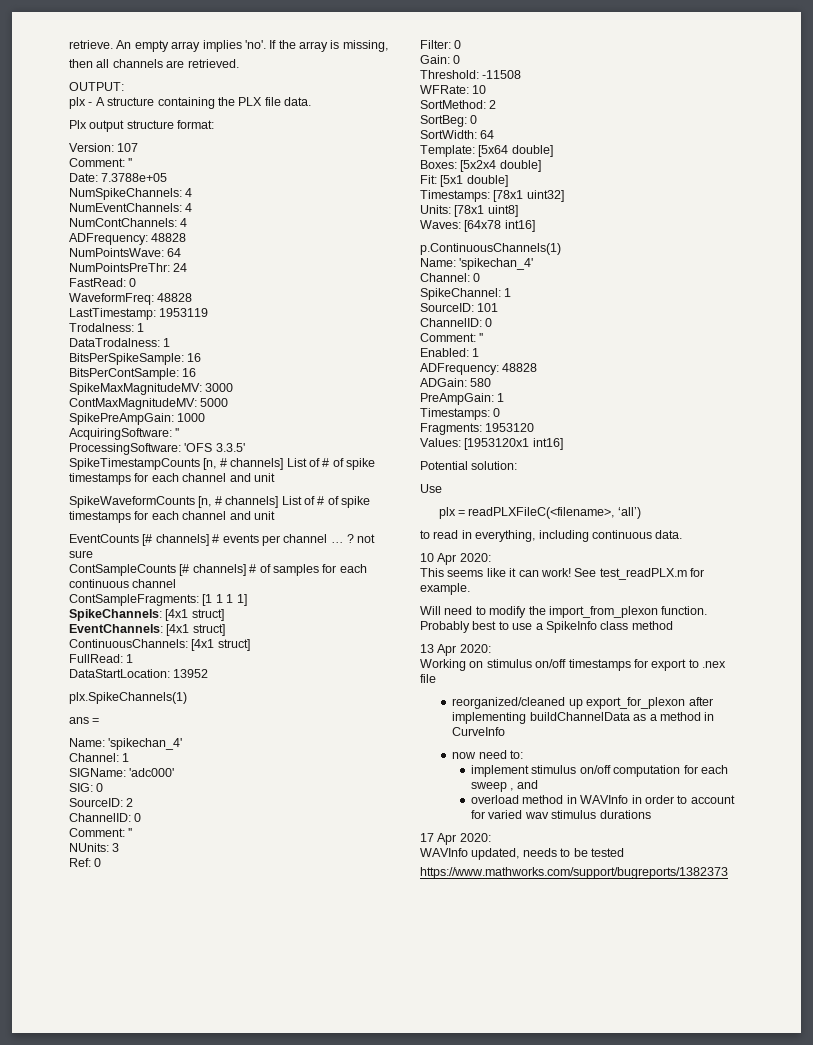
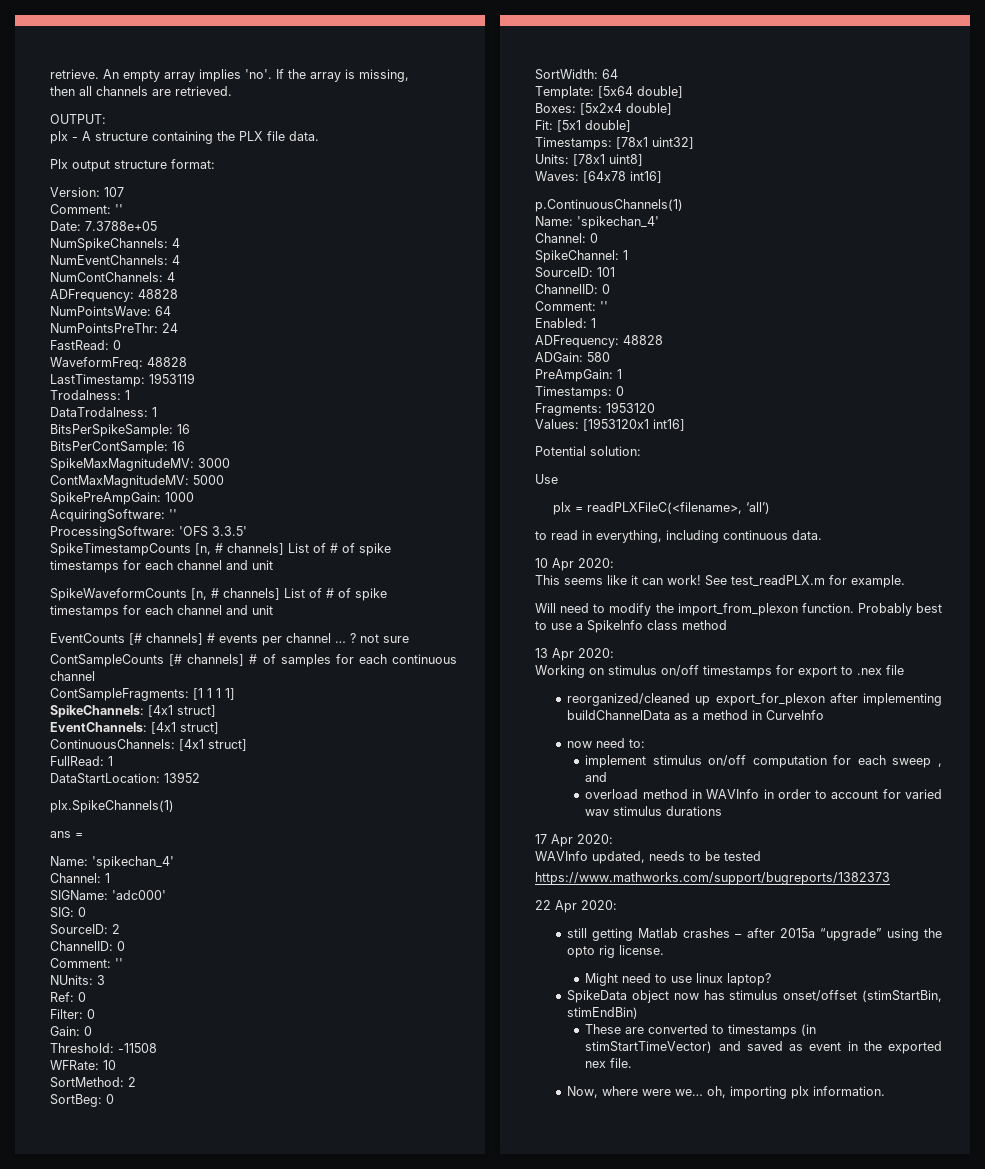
+ 22 Apr 2020:
+ still getting Matlab crashes – after 2015a “upgrade” using the opto rig license.
+ Might need to use linux laptop?
+ SpikeData object now has stimulus onset/offset (stimStartBin, stimEndBin)
+ These are converted to timestamps (in stimStartTimeVector) and saved as event in the exported nex file.
+ Now, where were we… oh, importing plx information.

